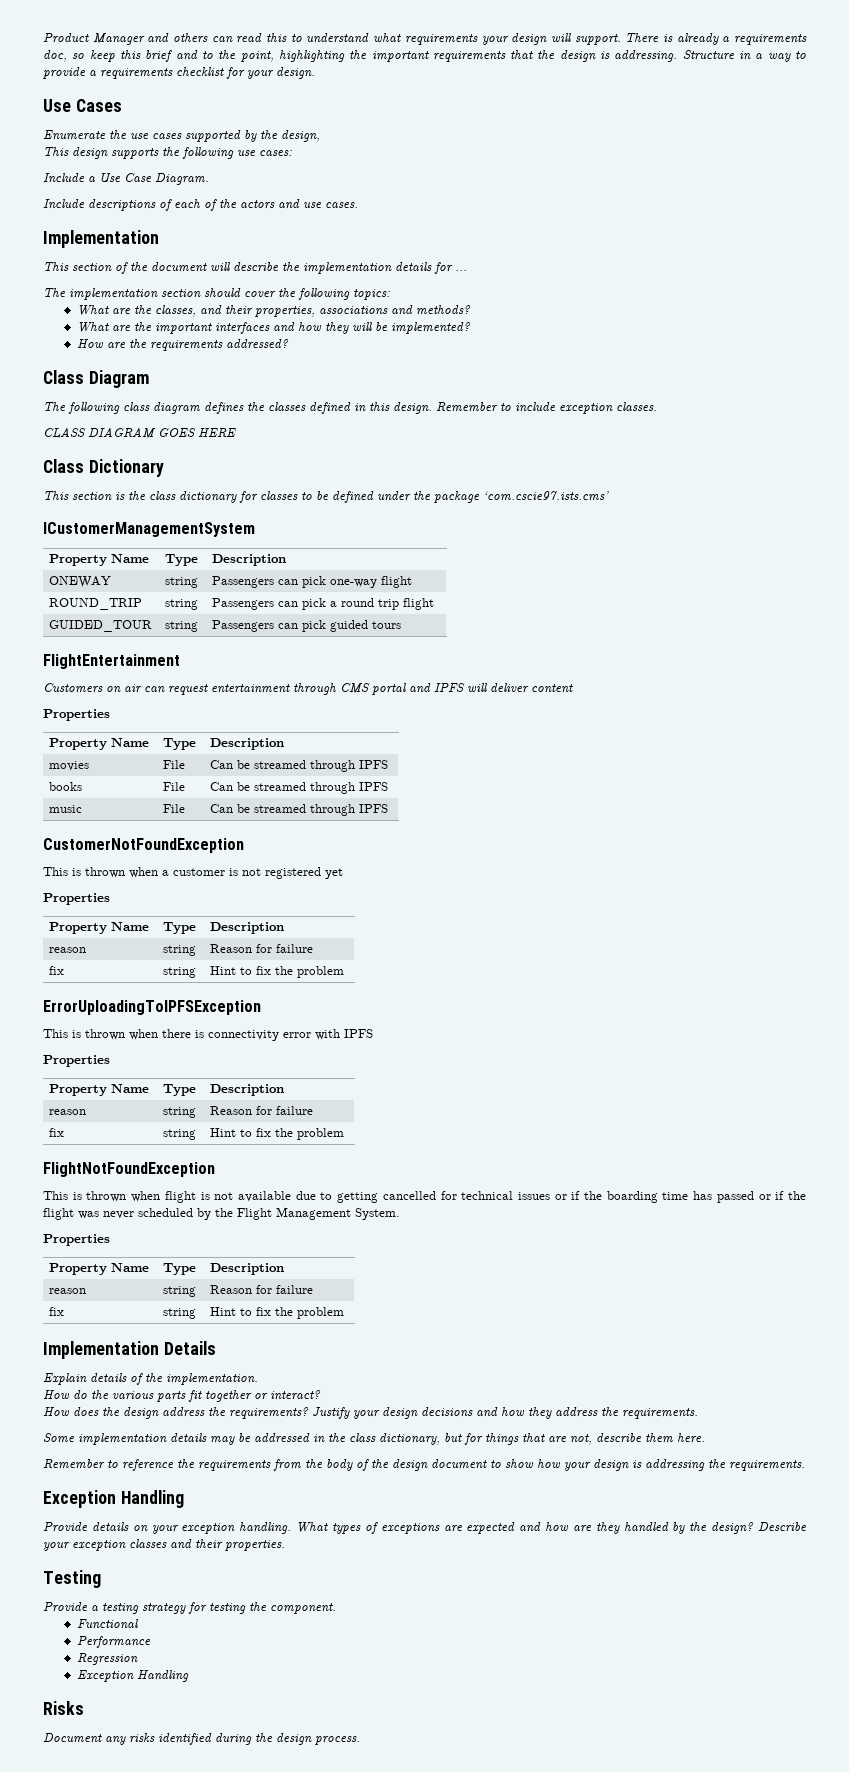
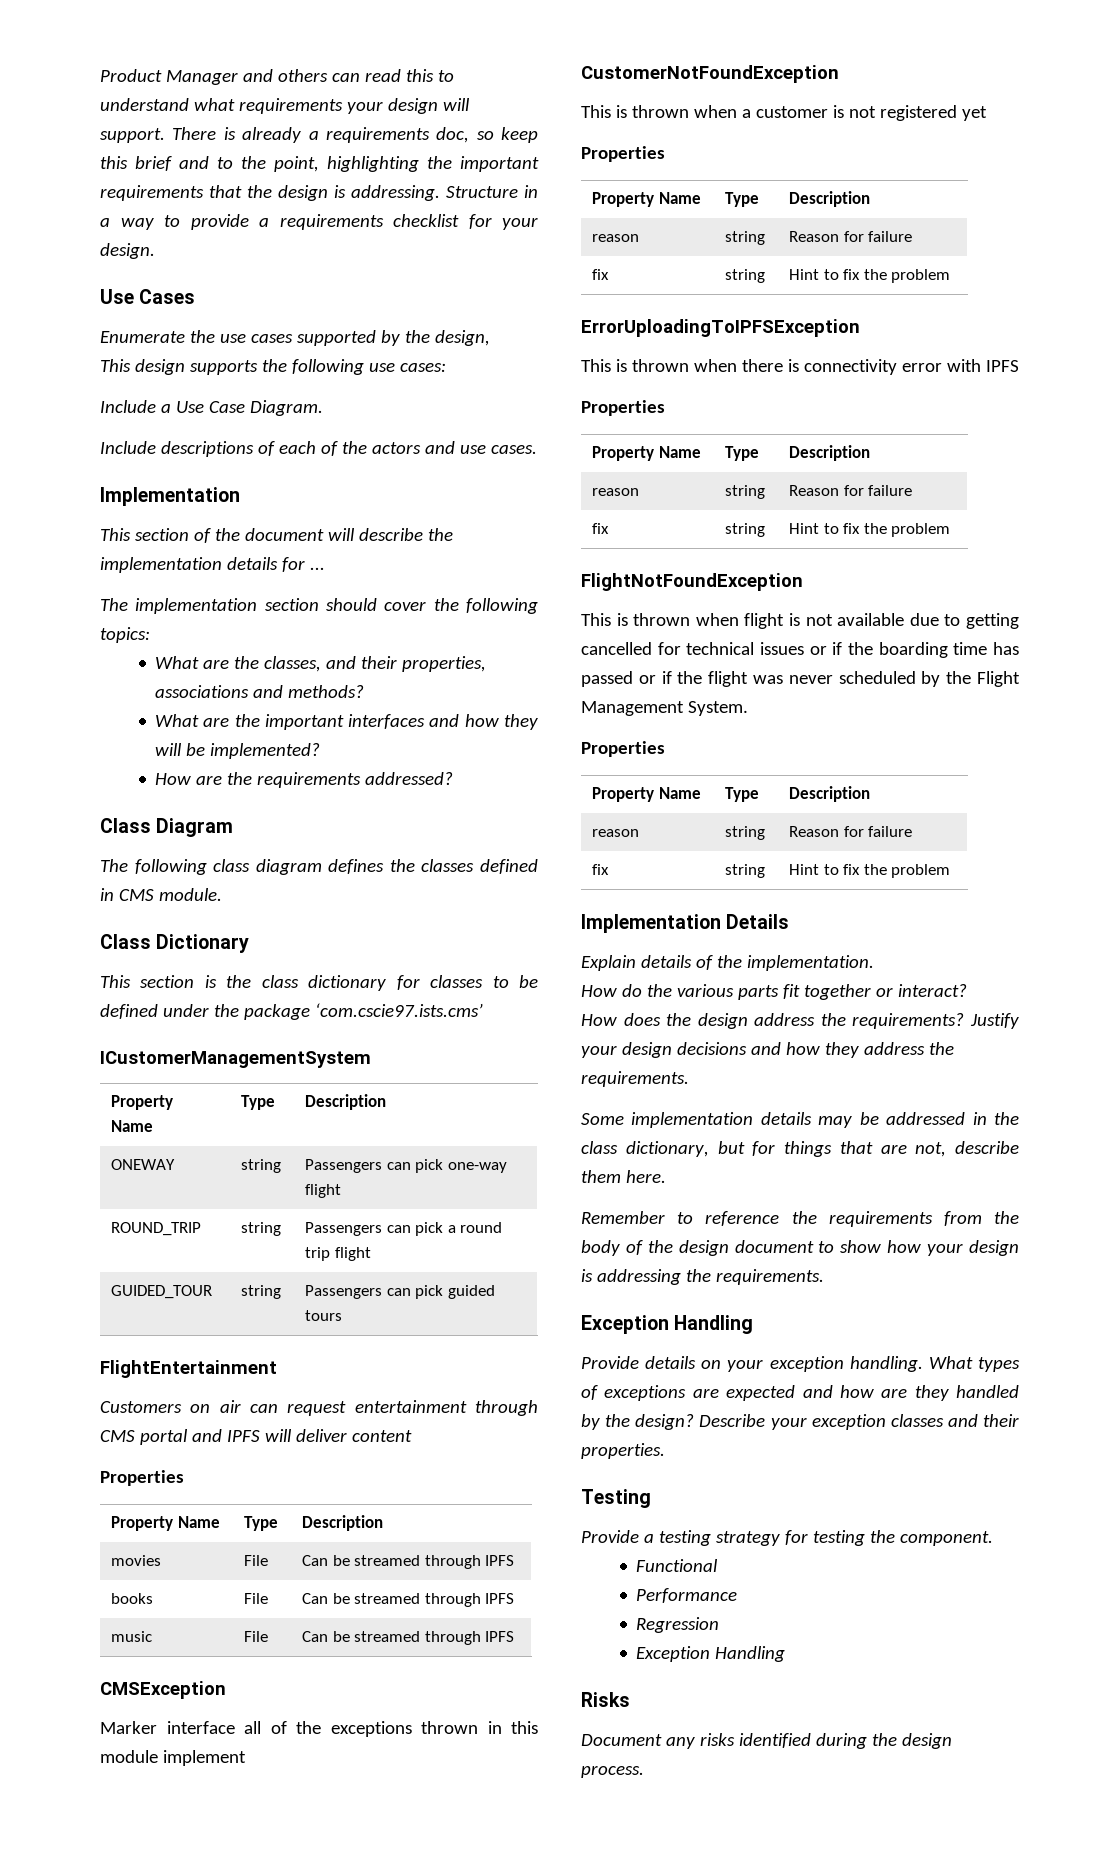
- The following class diagram defines the classes defined in this design. Remember to include exception classes.
- CLASS DIAGRAM GOES HERE
+ The following class diagram defines the classes defined in CMS module.
+ CMSException
+ Marker interface all of the exceptions thrown in this module implement

